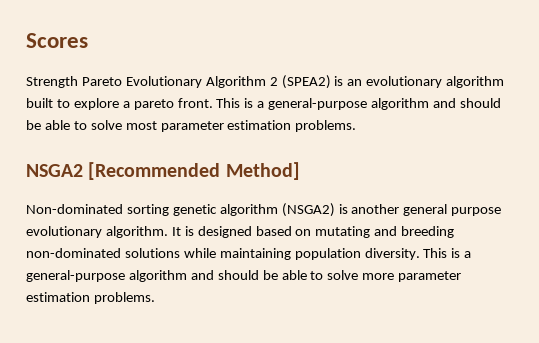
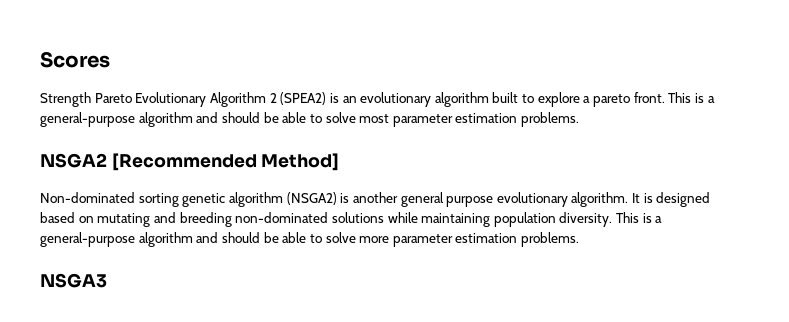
+ NSGA3

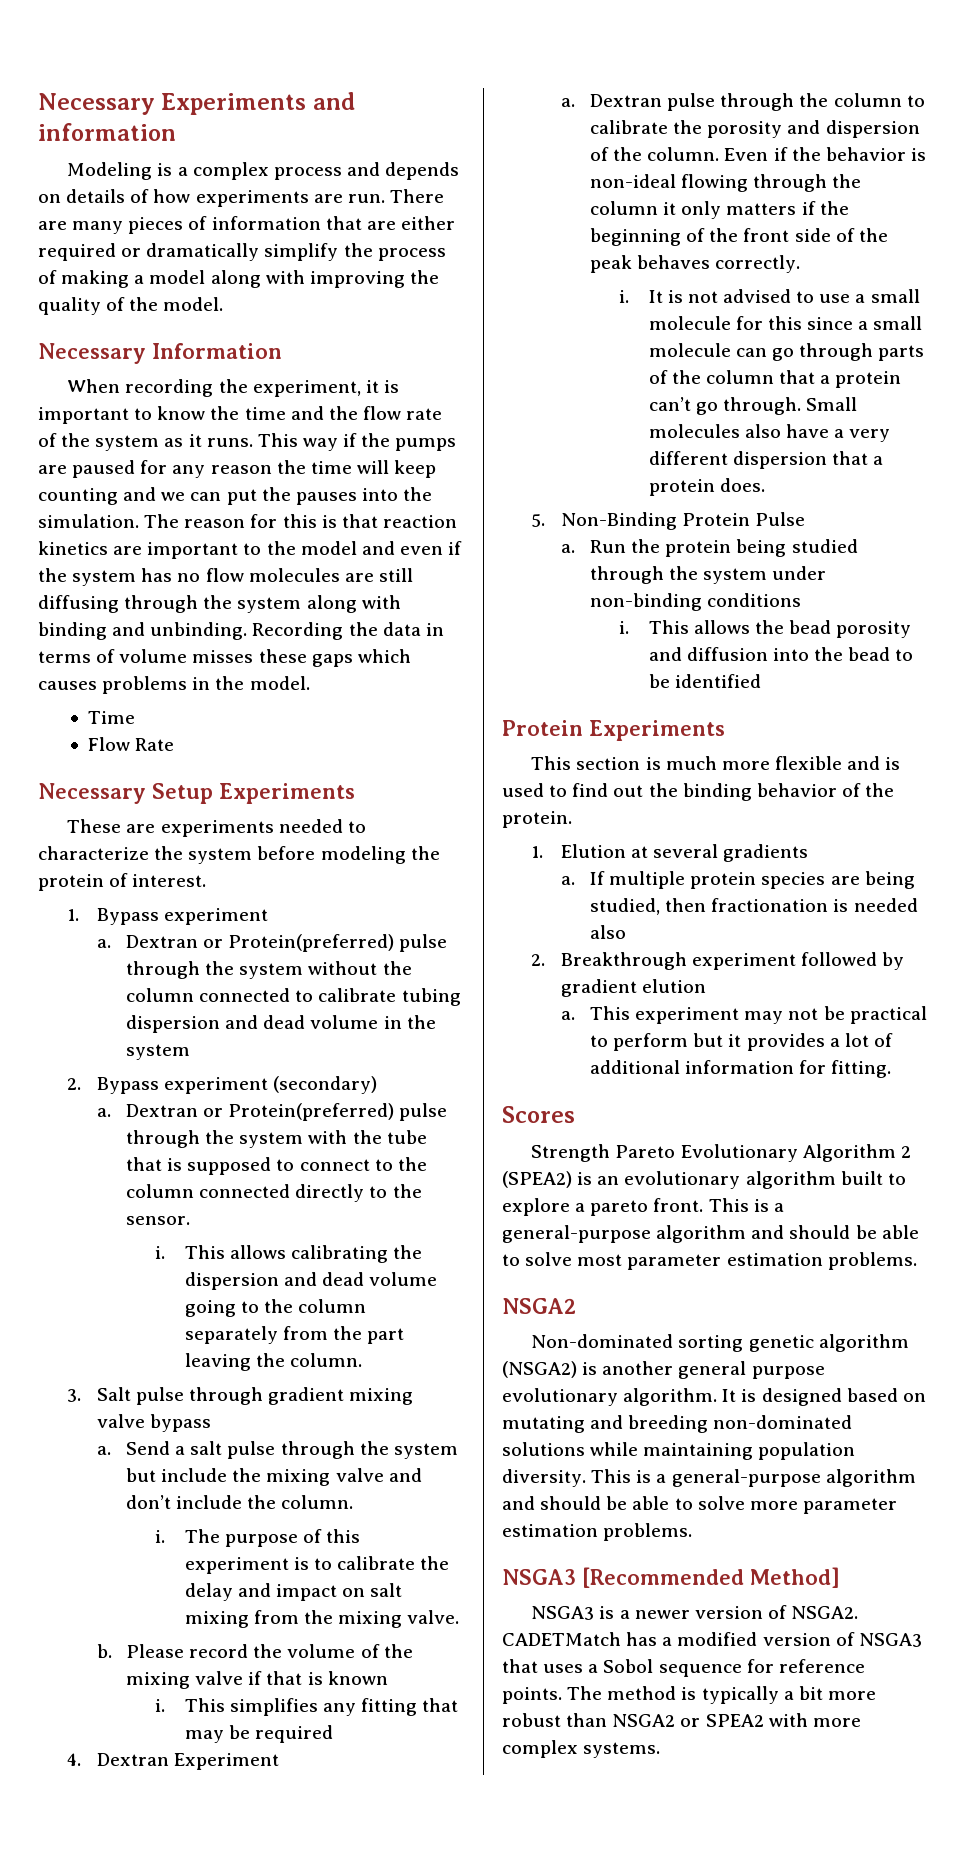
+ Necessary Experiments and information
+ Modeling is a complex process and depends on details of how experiments are run. There are many pieces of information that are either required or dramatically simplify the process of making a model along with improving the quality of the model.
+ Necessary Information
+ When recording the experiment, it is important to know the time and the flow rate of the system as it runs. This way if the pumps are paused for any reason the time will keep counting and we can put the pauses into the simulation. The reason for this is that reaction kinetics are important to the model and even if the system has no flow molecules are still diffusing through the system along with binding and unbinding. Recording the data in terms of volume misses these gaps which causes problems in the model.
+ Time
+ Flow Rate
+ Necessary Setup Experiments
+ These are experiments needed to characterize the system before modeling the protein of interest.
+ 1. Bypass experiment
+ a. Dextran or Protein(preferred) pulse through the system without the column connected to calibrate tubing dispersion and dead volume in the system
+ 2. Bypass experiment (secondary)
+ a. Dextran or Protein(preferred) pulse through the system with the tube that is supposed to connect to the column connected directly to the sensor.
+ i. This allows calibrating the dispersion and dead volume going to the column separately from the part leaving the column.
+ 3. Salt pulse through gradient mixing valve bypass
+ a. Send a salt pulse through the system but include the mixing valve and don’t include the column.
+ i. The purpose of this experiment is to calibrate the delay and impact on salt mixing from the mixing valve.
+ b. Please record the volume of the mixing valve if that is known
+ i. This simplifies any fitting that may be required
+ 4. Dextran Experiment
+ a. Dextran pulse through the column to calibrate the porosity and dispersion of the column. Even if the behavior is non-ideal flowing through the column it only matters if the beginning of the front side of the peak behaves correctly.
+ i. It is not advised to use a small molecule for this since a small molecule can go through parts of the column that a protein can’t go through. Small molecules also have a very different dispersion that a protein does.
+ 5. Non-Binding Protein Pulse
+ a. Run the protein being studied through the system under non-binding conditions
+ i. This allows the bead porosity and diffusion into the bead to be identified
+ Protein Experiments
+ This section is much more flexible and is used to find out the binding behavior of the protein.
+ 1. Elution at several gradients
+ a. If multiple protein species are being studied, then fractionation is needed also
+ 2. Breakthrough experiment followed by gradient elution
+ a. This experiment may not be practical to perform but it provides a lot of additional information for fitting.
  This is a general-purpose algorithm and should be able to solve most parameter estimation problems.
- NSGA2 [Recommended Method]
+ NSGA2
- NSGA3
+ NSGA3 [Recommended Method]
+ NSGA3 is a newer version of NSGA2. CADETMatch has a modified version of NSGA3 that uses a Sobol sequence for reference points. The method is typically a bit more robust than NSGA2 or SPEA2 with more complex systems.

